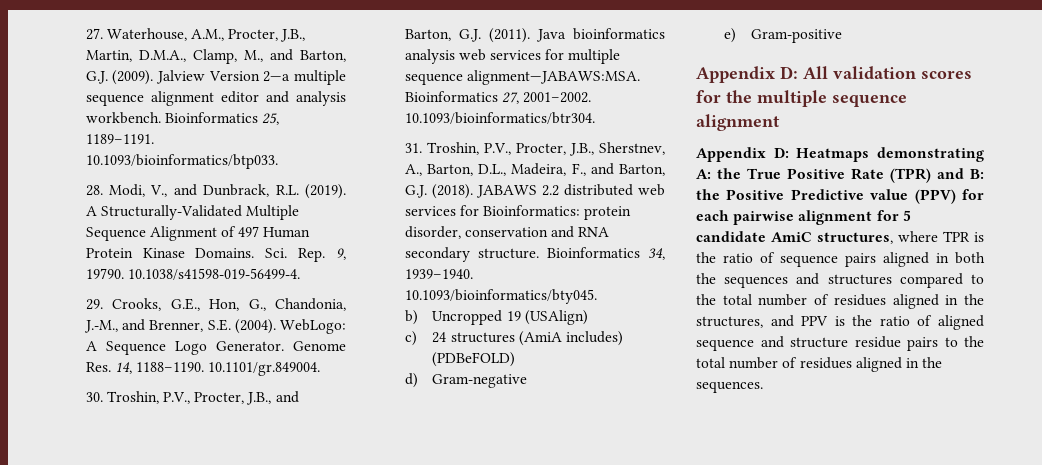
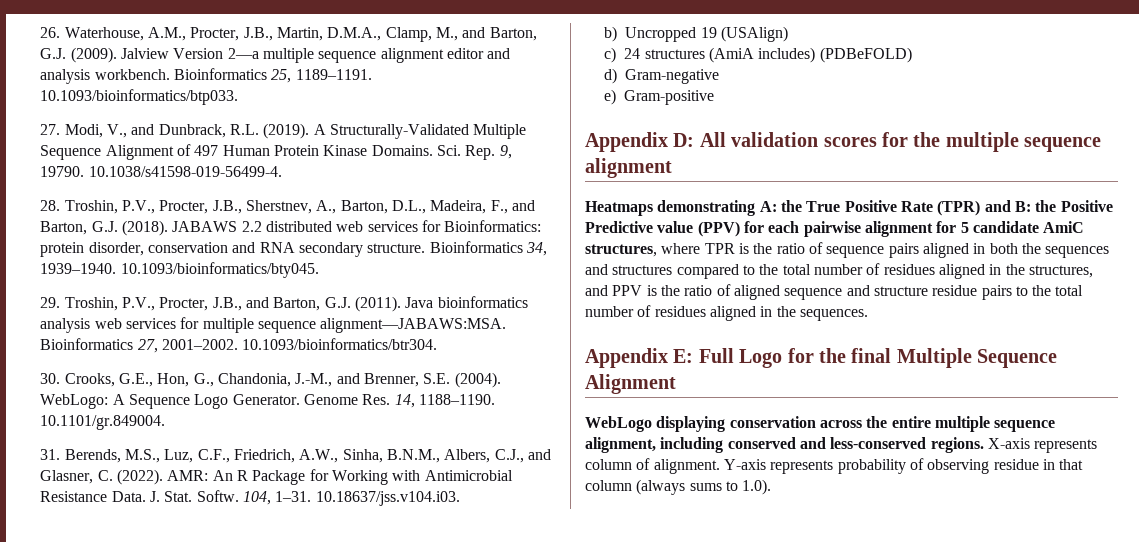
- 27. Waterhouse, A.M., Procter, J.B., Martin, D.M.A., Clamp, M., and Barton, G.J. (2009).
+ 26. Waterhouse, A.M., Procter, J.B., Martin, D.M.A., Clamp, M., and Barton, G.J. (2009).
- 28. Modi, V., and Dunbrack, R.L. (2019).
+ 27. Modi, V., and Dunbrack, R.L. (2019).
- 29. Crooks, G.E., Hon, G., Chandonia, J.-M., and Brenner, S.E. (2004). WebLogo: A Sequence Logo Generator. Genome Res. 14, 1188–1190. 10.1101/gr.849004.
- 30. Troshin, P.V., Procter, J.B., and Barton, G.J. (2011). Java bioinformatics analysis web services for multiple sequence alignment—JABAWS:MSA. Bioinformatics 27, 2001–2002. 10.1093/bioinformatics/btr304.
- 31. Troshin, P.V., Procter, J.B., Sherstnev, A., Barton, D.L., Madeira, F., and Barton, G.J. (2018).
+ 28. Troshin, P.V., Procter, J.B., Sherstnev, A., Barton, D.L., Madeira, F., and Barton, G.J. (2018).
+ 29. Troshin, P.V., Procter, J.B., and Barton, G.J. (2011). Java bioinformatics analysis web services for multiple sequence alignment—JABAWS:MSA. Bioinformatics 27, 2001–2002. 10.1093/bioinformatics/btr304.
+ 30. Crooks, G.E., Hon, G., Chandonia, J.-M., and Brenner, S.E. (2004). WebLogo: A Sequence Logo Generator. Genome Res. 14, 1188–1190. 10.1101/gr.849004.
+ 31. Berends, M.S., Luz, C.F., Friedrich, A.W., Sinha, B.N.M., Albers, C.J., and Glasner, C. (2022). AMR: An R Package for Working with Antimicrobial Resistance Data. J. Stat. Softw. 104, 1–31. 10.18637/jss.v104.i03.
  All validation scores for the multiple sequence alignment
- Appendix D: Heatmaps demonstrating A:
+ Heatmaps demonstrating A:
+ Appendix E: Full Logo for the final Multiple Sequence Alignment
+ WebLogo displaying conservation across the entire multiple sequence alignment, including conserved and less-conserved regions. X-axis represents column of alignment. Y-axis represents probability of observing residue in that column (always sums to 1.0).

